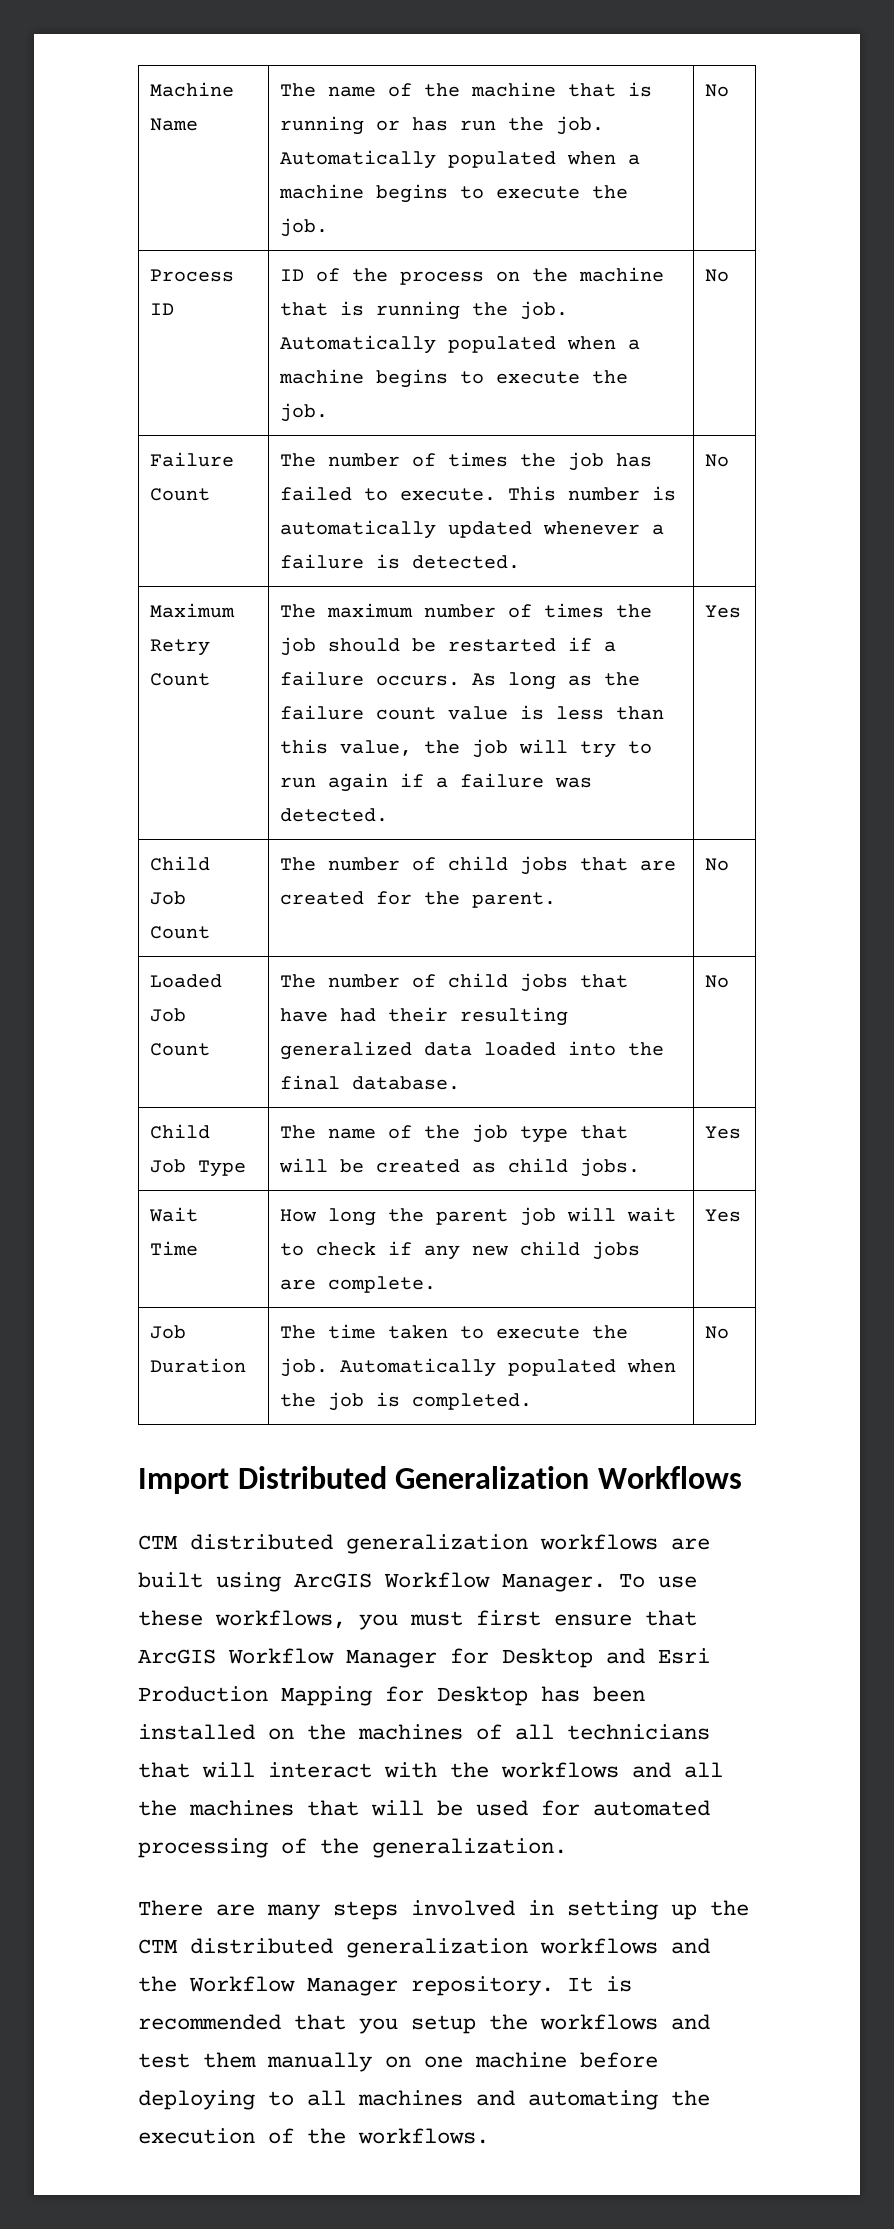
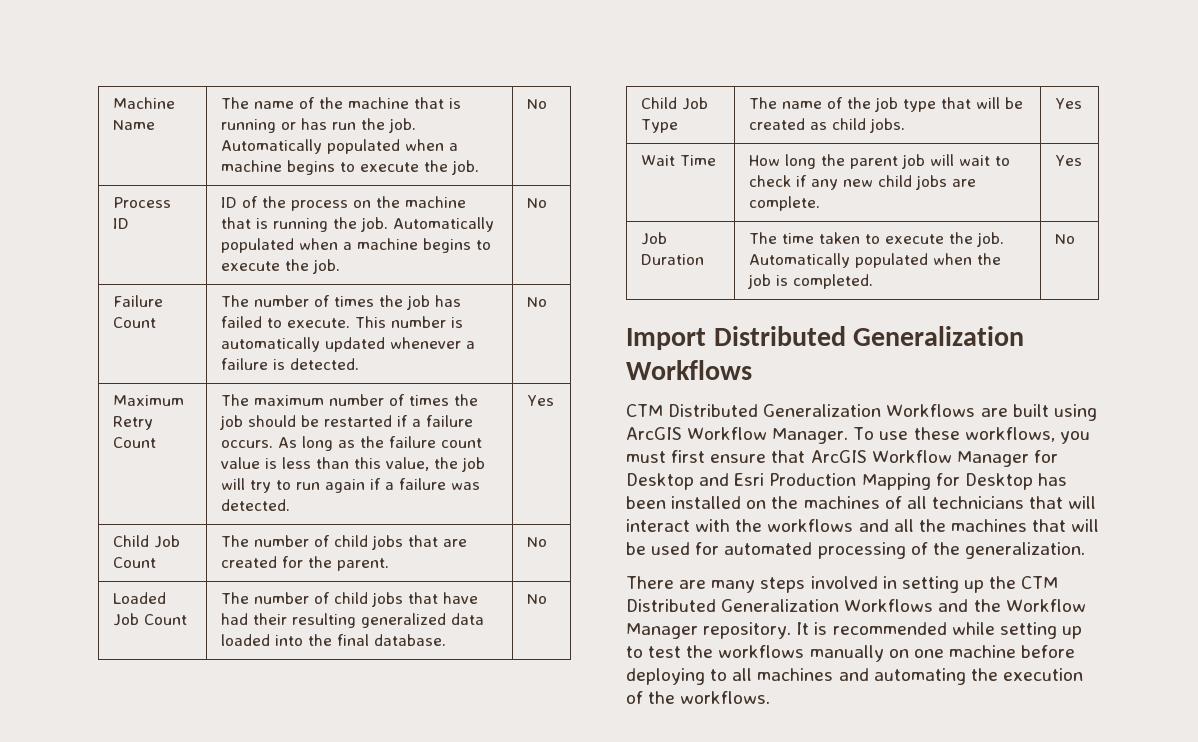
- CTM distributed generalization workflows are built using ArcGIS Workflow Manager.
+ CTM Distributed Generalization Workflows are built using ArcGIS Workflow Manager.
- There are many steps involved in setting up the CTM distributed generalization workflows and the Workflow Manager repository.
+ There are many steps involved in setting up the CTM Distributed Generalization Workflows and the Workflow Manager repository.
- It is recommended that you setup the workflows and test them manually on one machine before deploying to all machines and automating the execution of the workflows.
+ It is recommended while setting up to test the workflows manually on one machine before deploying to all machines and automating the execution of the workflows.

